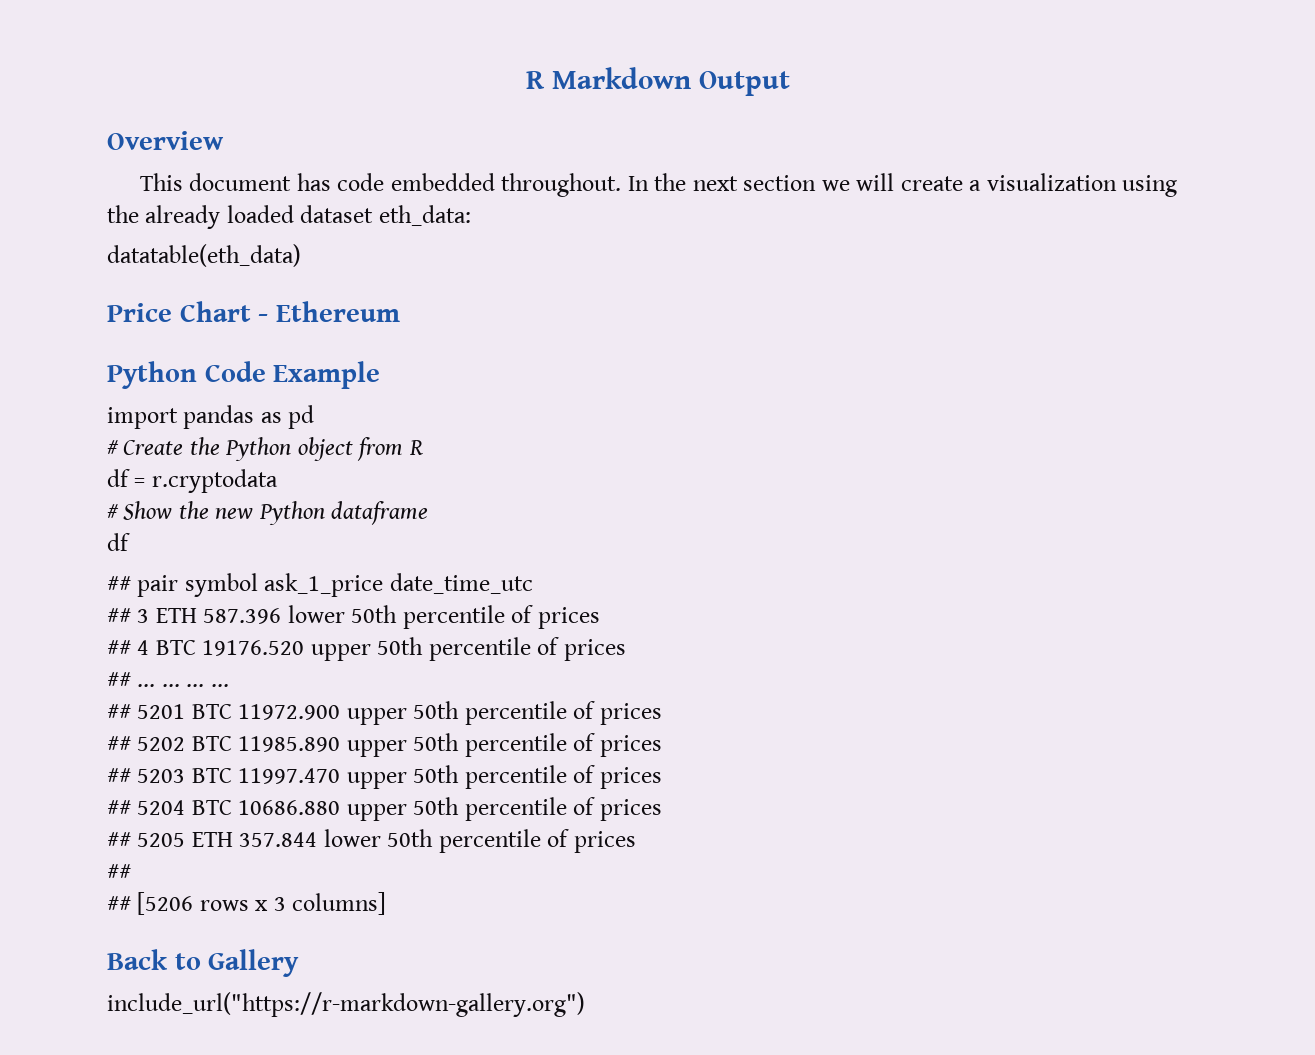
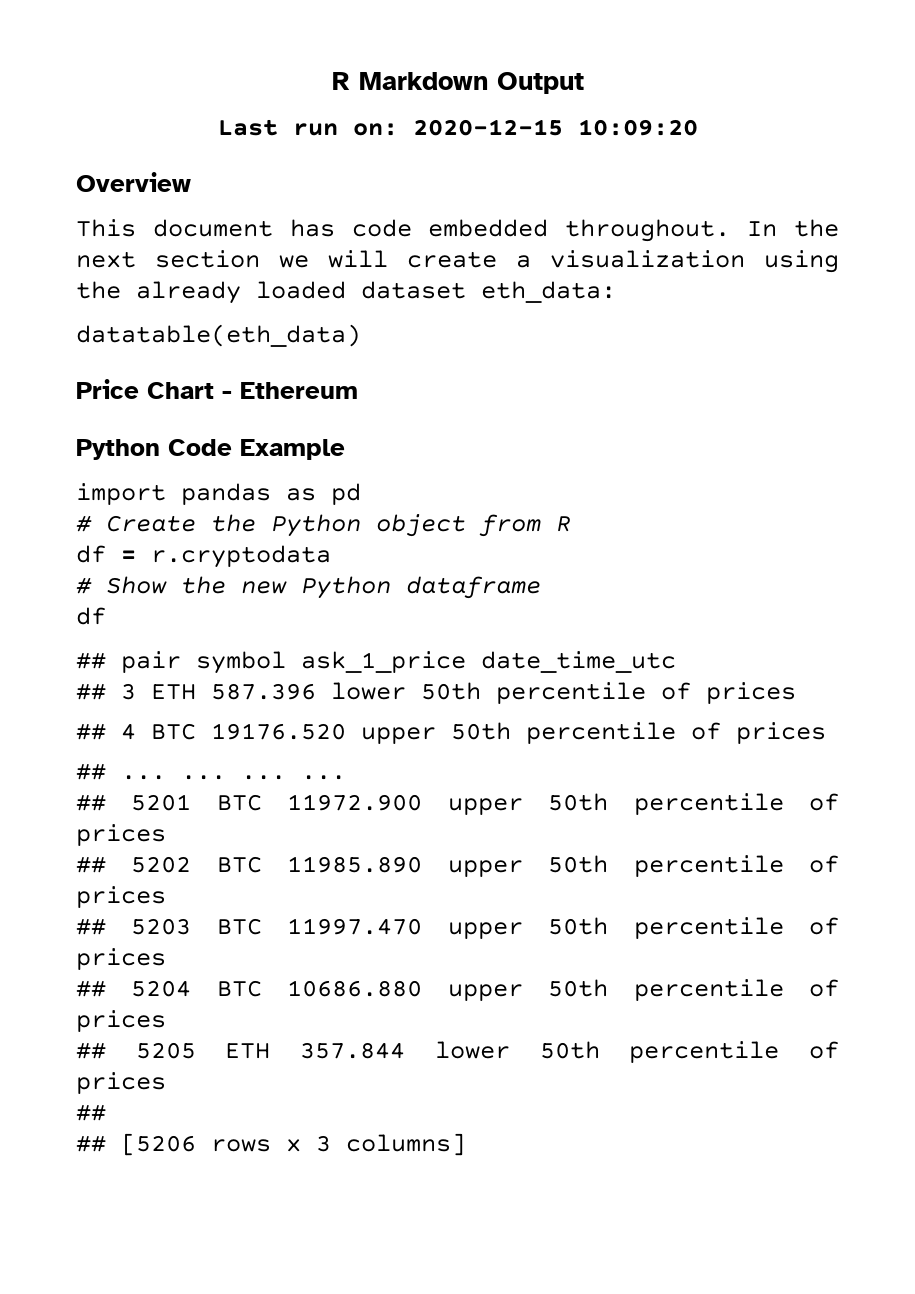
+ Last run on: 2020-12-15 10:09:20
- Back to Gallery
- include_url("https://r-markdown-gallery.org")

